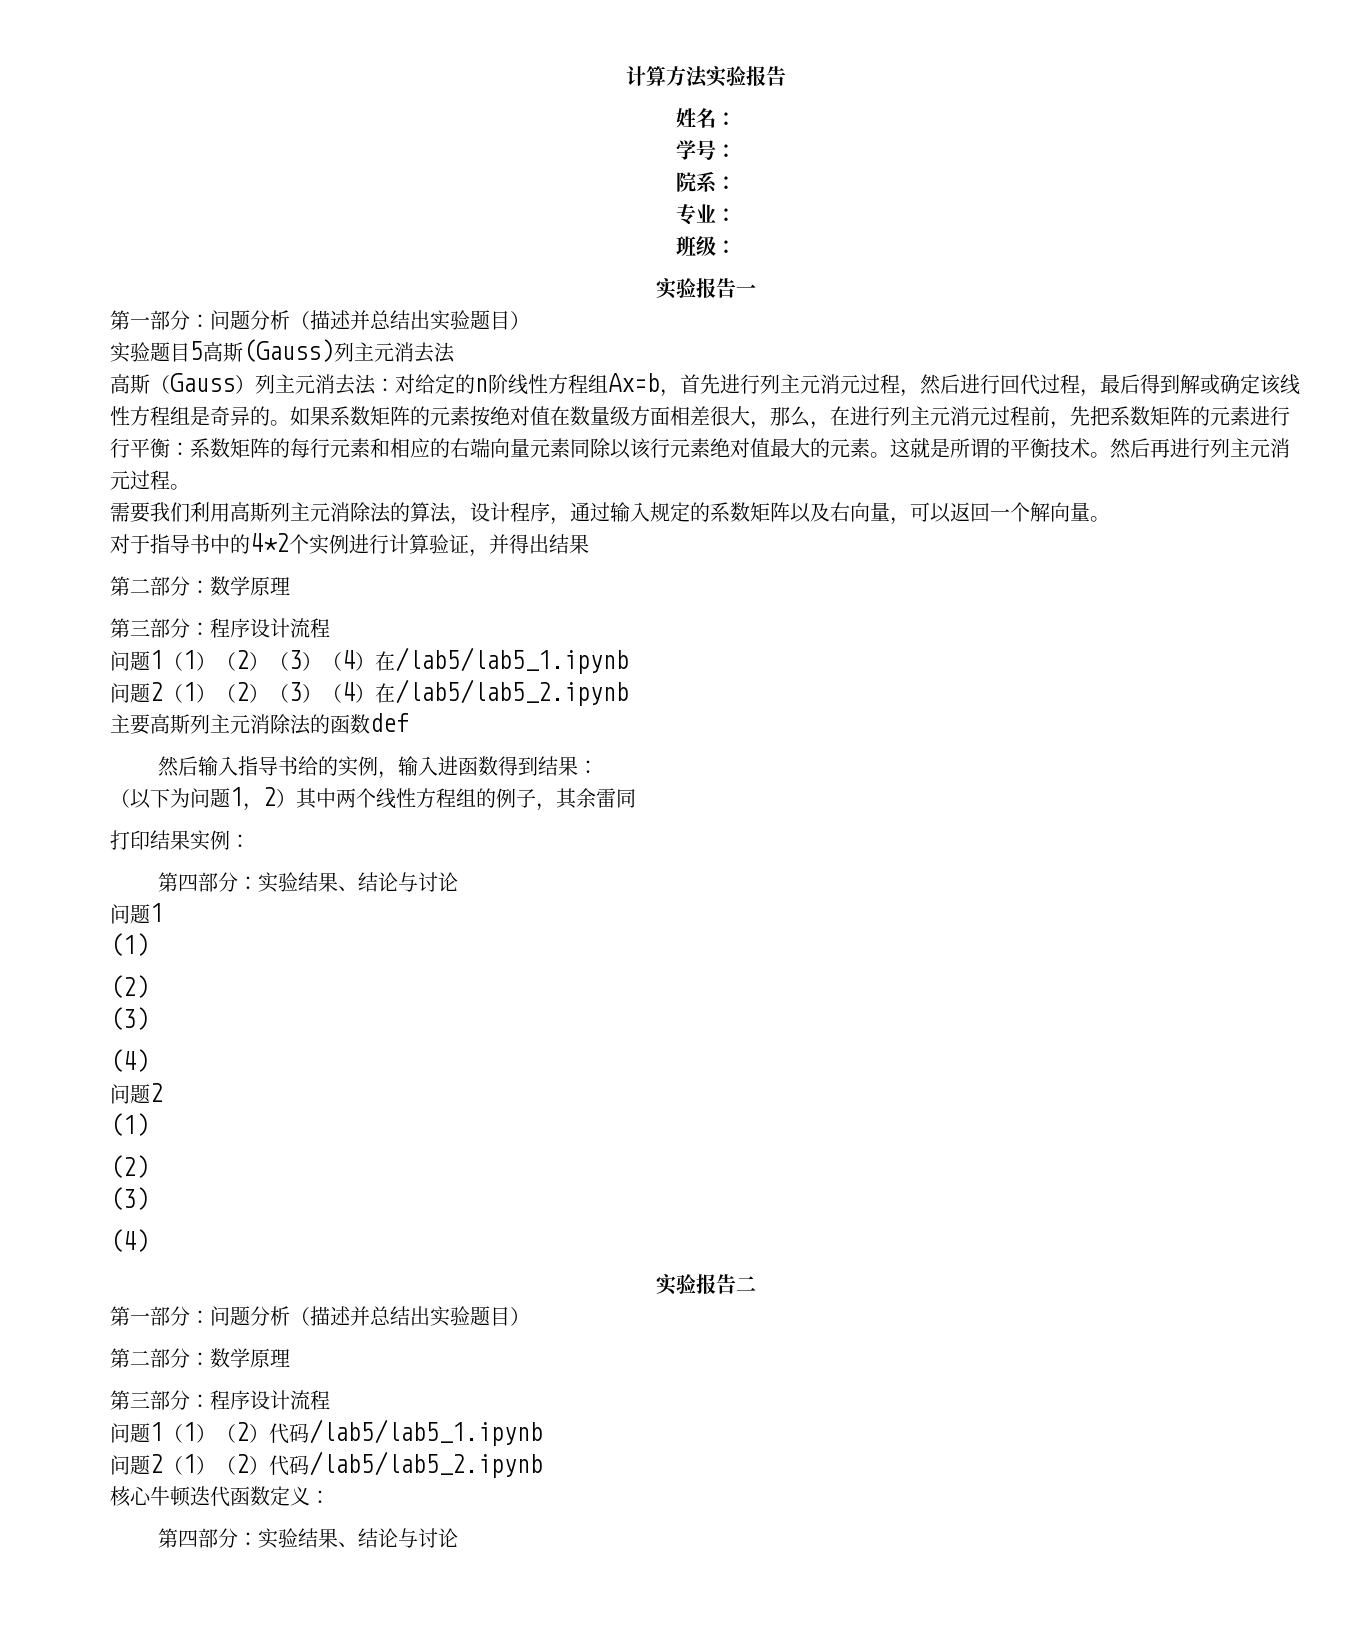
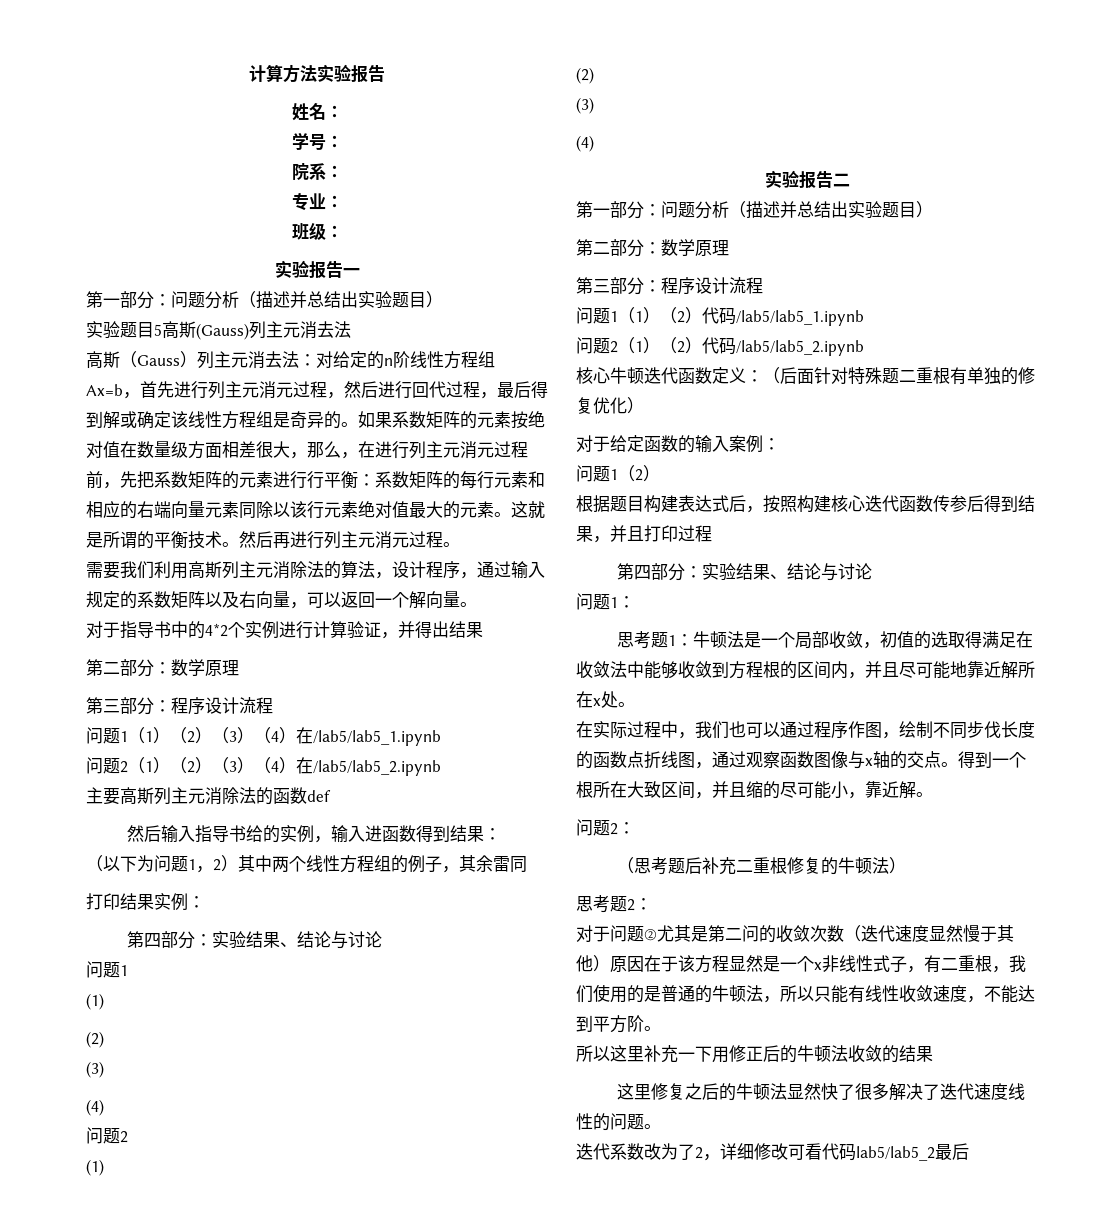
- 核心牛顿迭代函数定义：
+ 核心牛顿迭代函数定义：（后面针对特殊题二重根有单独的修复优化）
+ 对于给定函数的输入案例：
+ 问题1（2）
+ 根据题目构建表达式后，按照构建核心迭代函数传参后得到结果，并且打印过程
  第四部分：实验结果、结论与讨论
+ 问题1：
+ 思考题1：牛顿法是一个局部收敛，初值的选取得满足在收敛法中能够收敛到方程根的区间内，并且尽可能地靠近解所在x处。
+ 在实际过程中，我们也可以通过程序作图，绘制不同步伐长度的函数点折线图，通过观察函数图像与x轴的交点。得到一个根所在大致区间，并且缩的尽可能小，靠近解。
+ 问题2：
+ （思考题后补充二重根修复的牛顿法）
+ 思考题2：
+ 对于问题②尤其是第二问的收敛次数（迭代速度显然慢于其他）原因在于该方程显然是一个x非线性式子，有二重根，我们使用的是普通的牛顿法，所以只能有线性收敛速度，不能达到平方阶。
+ 所以这里补充一下用修正后的牛顿法收敛的结果
+ 这里修复之后的牛顿法显然快了很多解决了迭代速度线性的问题。
+ 迭代系数改为了2，详细修改可看代码lab5/lab5_2最后

